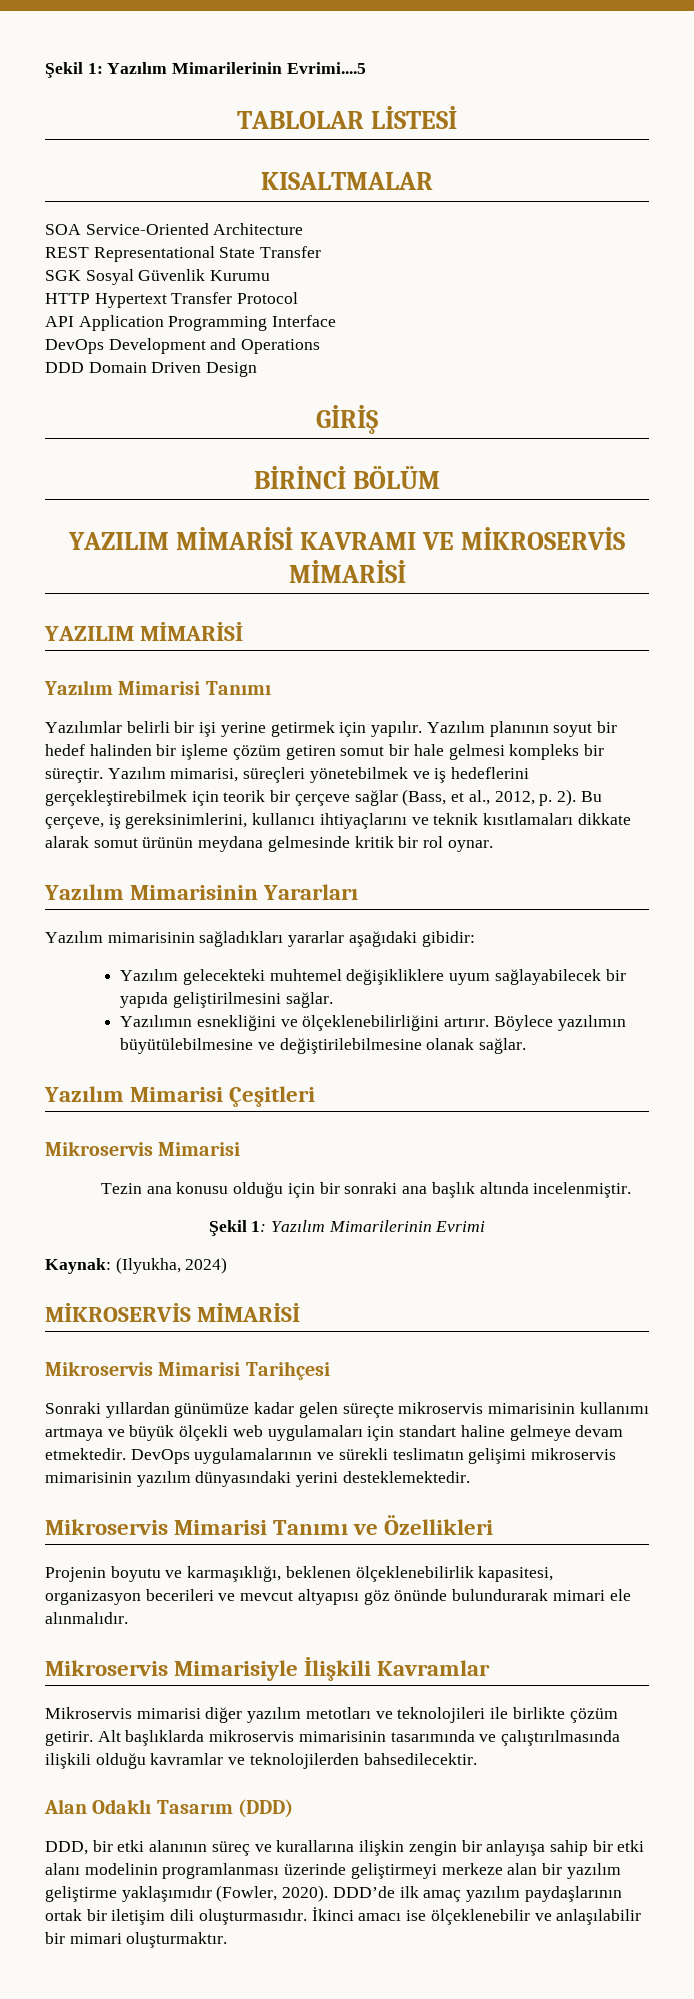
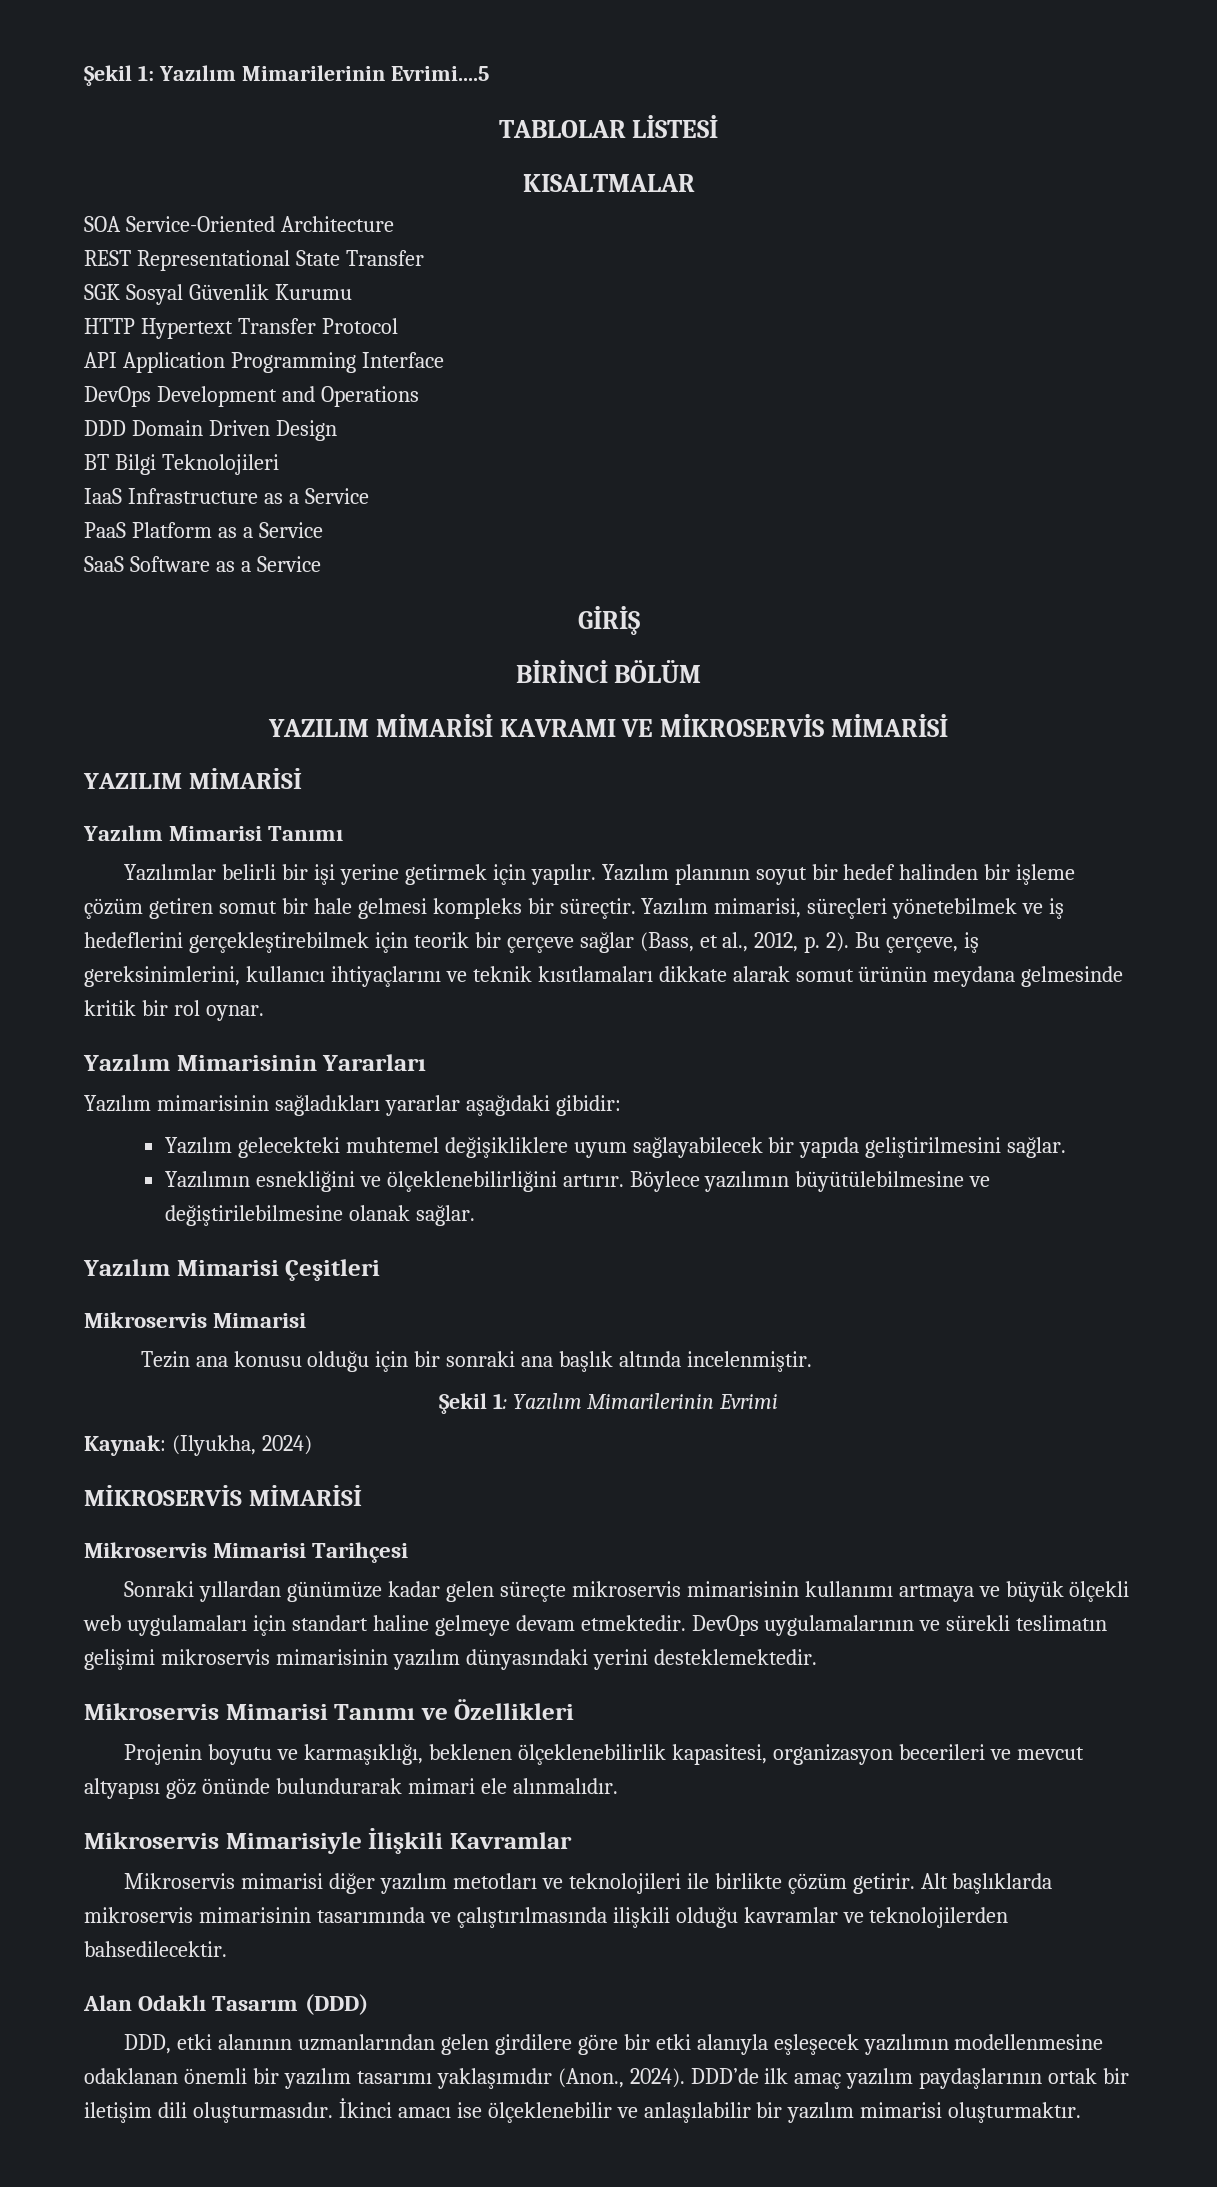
+ BT Bilgi Teknolojileri
+ IaaS Infrastructure as a Service
+ PaaS Platform as a Service
+ SaaS Software as a Service
- DDD, bir etki alanının süreç ve kurallarına ilişkin zengin bir anlayışa sahip bir etki alanı modelinin programlanması üzerinde geliştirmeyi merkeze alan bir yazılım geliştirme yaklaşımıdır (Fowler, 2020).
+ DDD, etki alanının uzmanlarından gelen girdilere göre bir etki alanıyla eşleşecek yazılımın modellenmesine odaklanan önemli bir yazılım tasarımı yaklaşımıdır (Anon., 2024).
- İkinci amacı ise ölçeklenebilir ve anlaşılabilir bir mimari oluşturmaktır.
+ İkinci amacı ise ölçeklenebilir ve anlaşılabilir bir yazılım mimarisi oluşturmaktır.

